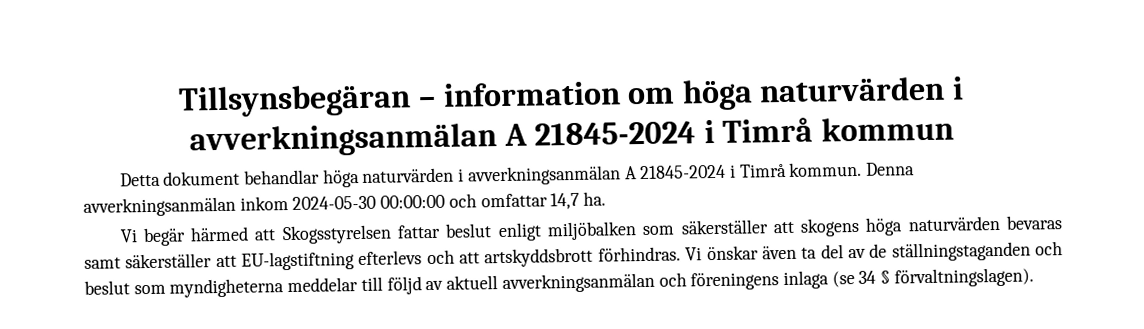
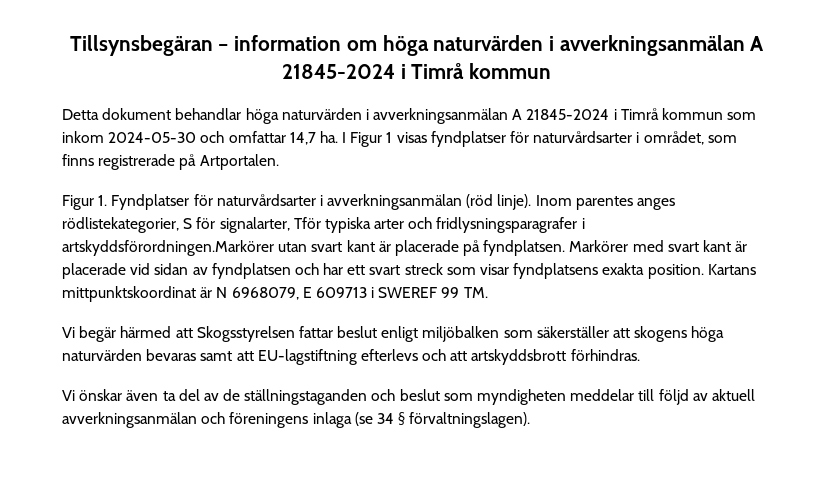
- Detta dokument behandlar höga naturvärden i avverkningsanmälan A 21845-2024 i Timrå kommun. Denna avverkningsanmälan inkom 2024-05-30 00:00:00 och omfattar 14,7 ha.
+ Detta dokument behandlar höga naturvärden i avverkningsanmälan A 21845-2024 i Timrå kommun som inkom 2024-05-30 och omfattar 14,7 ha. I Figur 1 visas fyndplatser för naturvårdsarter i området, som finns registrerade på Artportalen.
+ Figur 1. Fyndplatser för naturvårdsarter i avverkningsanmälan (röd linje). Inom parentes anges rödlistekategorier, S för signalarter, Tför typiska arter och fridlysningsparagrafer i artskyddsförordningen.Markörer utan svart kant är placerade på fyndplatsen. Markörer med svart kant är placerade vid sidan av fyndplatsen och har ett svart streck som visar fyndplatsens exakta position. Kartans mittpunktskoordinat är N 6968079, E 609713 i SWEREF 99 TM.
- Vi begär härmed att Skogsstyrelsen fattar beslut enligt miljöbalken som säkerställer att skogens höga naturvärden bevaras samt säkerställer att EU-lagstiftning efterlevs och att artskyddsbrott förhindras. Vi önskar även ta del av de ställningstaganden och beslut som myndigheterna meddelar till följd av aktuell avverkningsanmälan och föreningens inlaga (se 34 § förvaltningslagen).
+ Vi begär härmed att Skogsstyrelsen fattar beslut enligt miljöbalken som säkerställer att skogens höga naturvärden bevaras samt att EU-lagstiftning efterlevs och att artskyddsbrott förhindras.
+ Vi önskar även ta del av de ställningstaganden och beslut som myndigheten meddelar till följd av aktuell avverkningsanmälan och föreningens inlaga (se 34 § förvaltningslagen).

